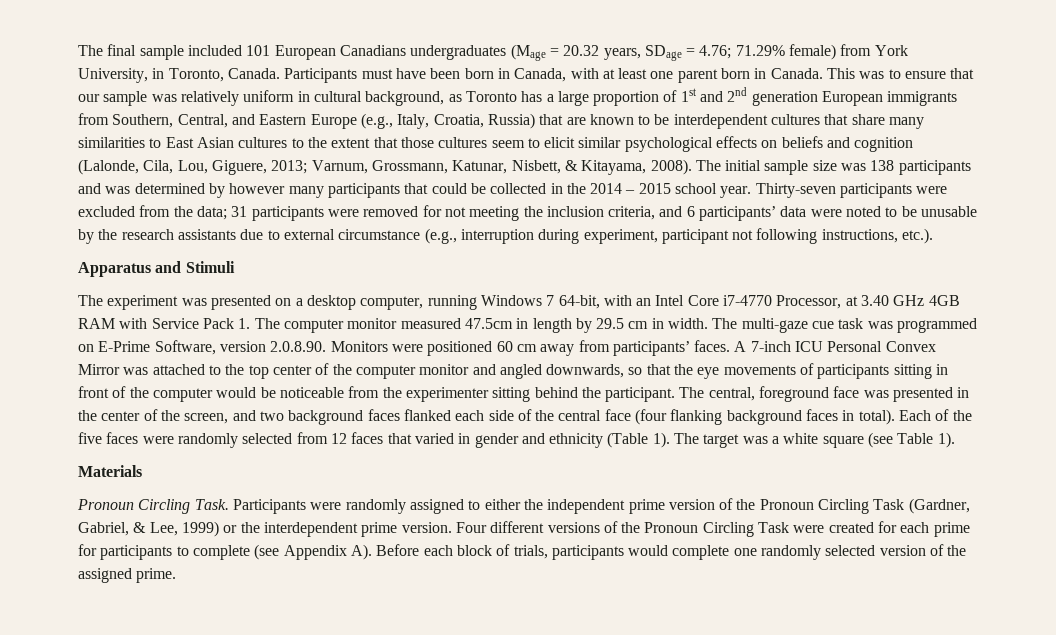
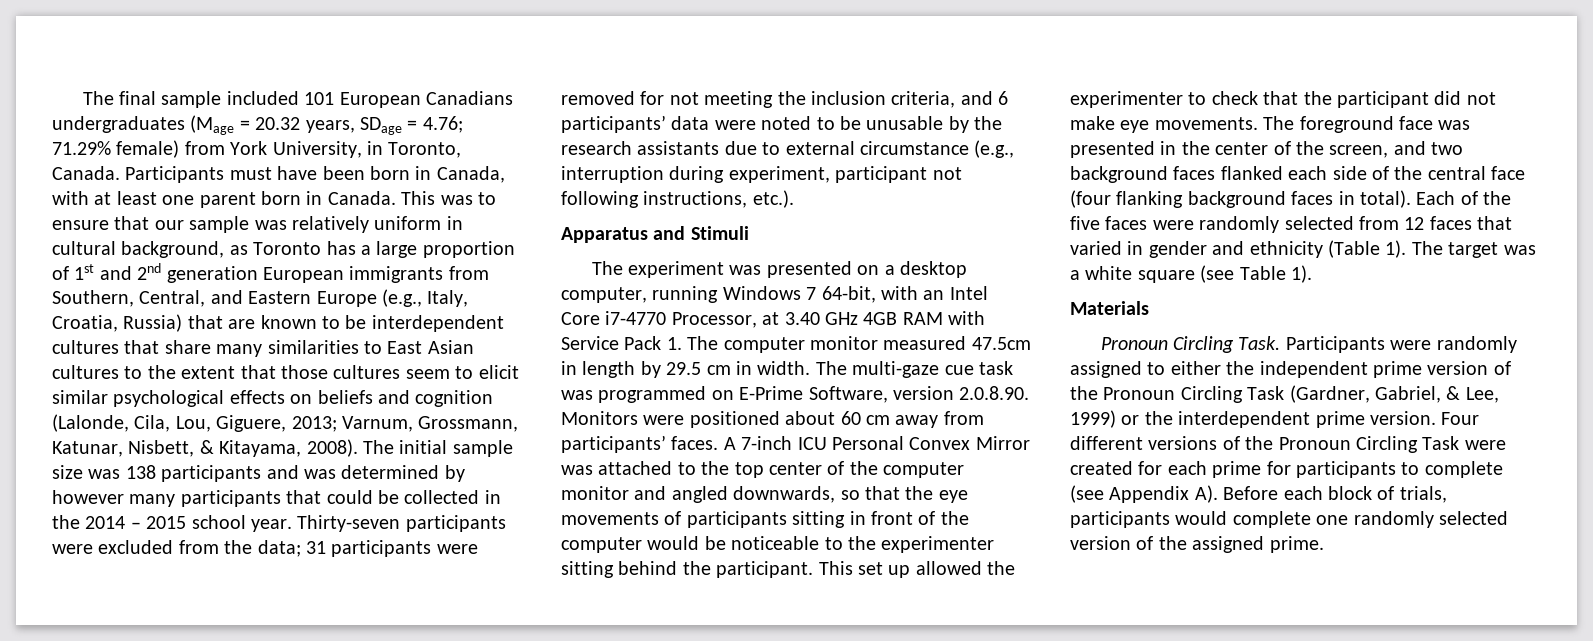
- The multi-gaze cue task was programmed on E-Prime Software, version 2.0.8.90. Monitors were positioned 60 cm away from participants’ faces.
+ The multi-gaze cue task was programmed on E-Prime Software, version 2.0.8.90. Monitors were positioned about 60 cm away from participants’ faces.
- A 7-inch ICU Personal Convex Mirror was attached to the top center of the computer monitor and angled downwards, so that the eye movements of participants sitting in front of the computer would be noticeable from the experimenter sitting behind the participant.
+ A 7-inch ICU Personal Convex Mirror was attached to the top center of the computer monitor and angled downwards, so that the eye movements of participants sitting in front of the computer would be noticeable to the experimenter sitting behind the participant.
- The central, foreground face was presented in the center of the screen, and two background faces flanked each side of the central face (four flanking background faces in total).
+ This set up allowed the experimenter to check that the participant did not make eye movements. The foreground face was presented in the center of the screen, and two background faces flanked each side of the central face (four flanking background faces in total).

